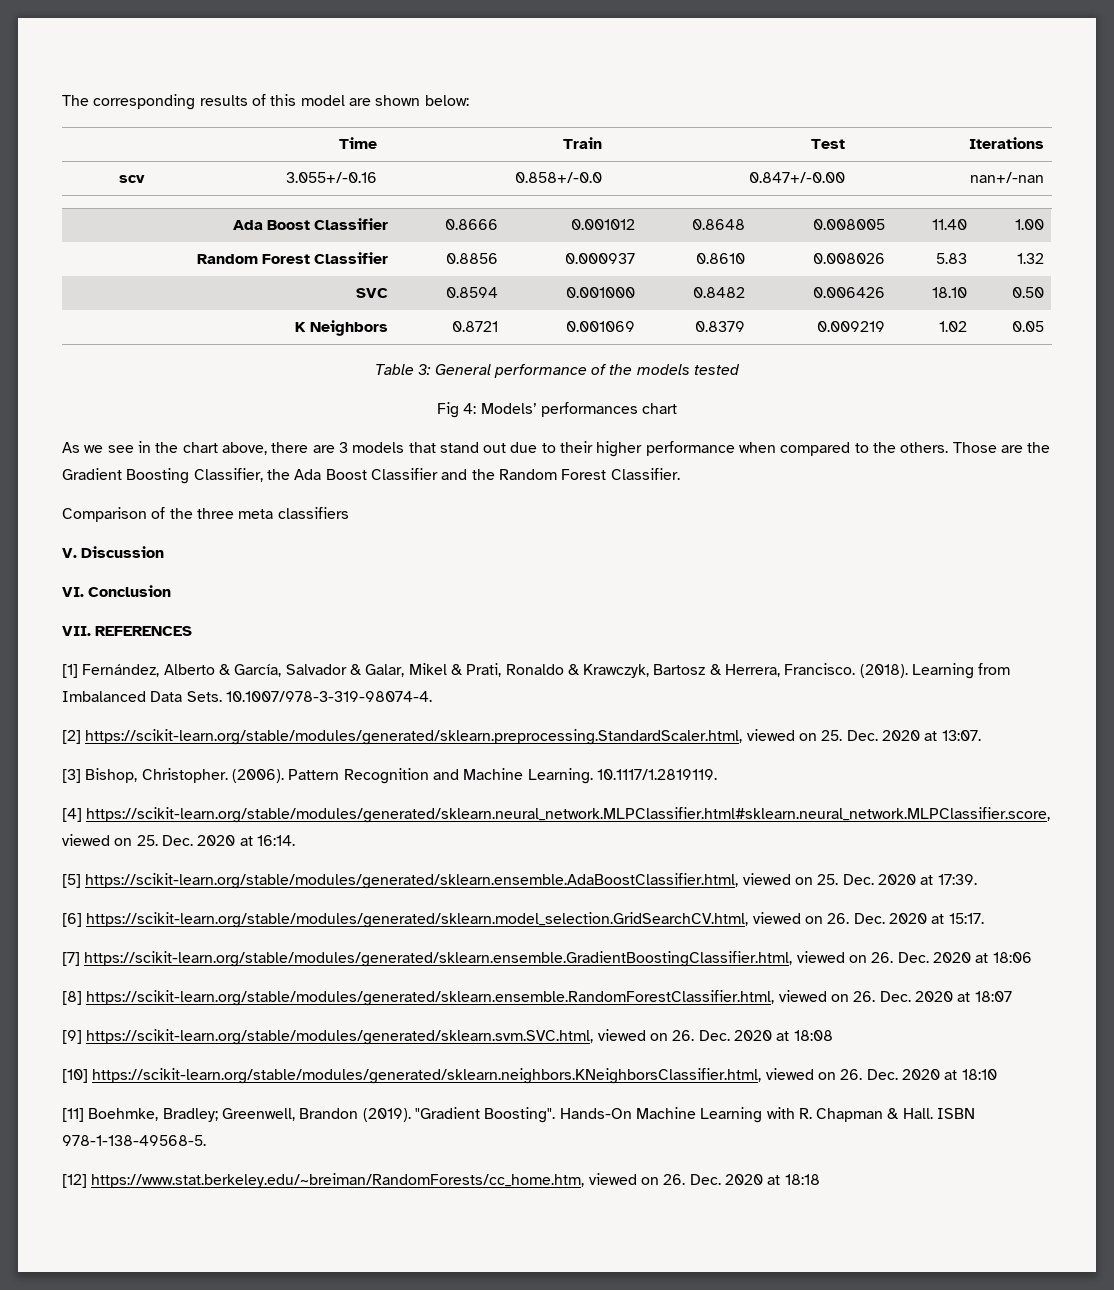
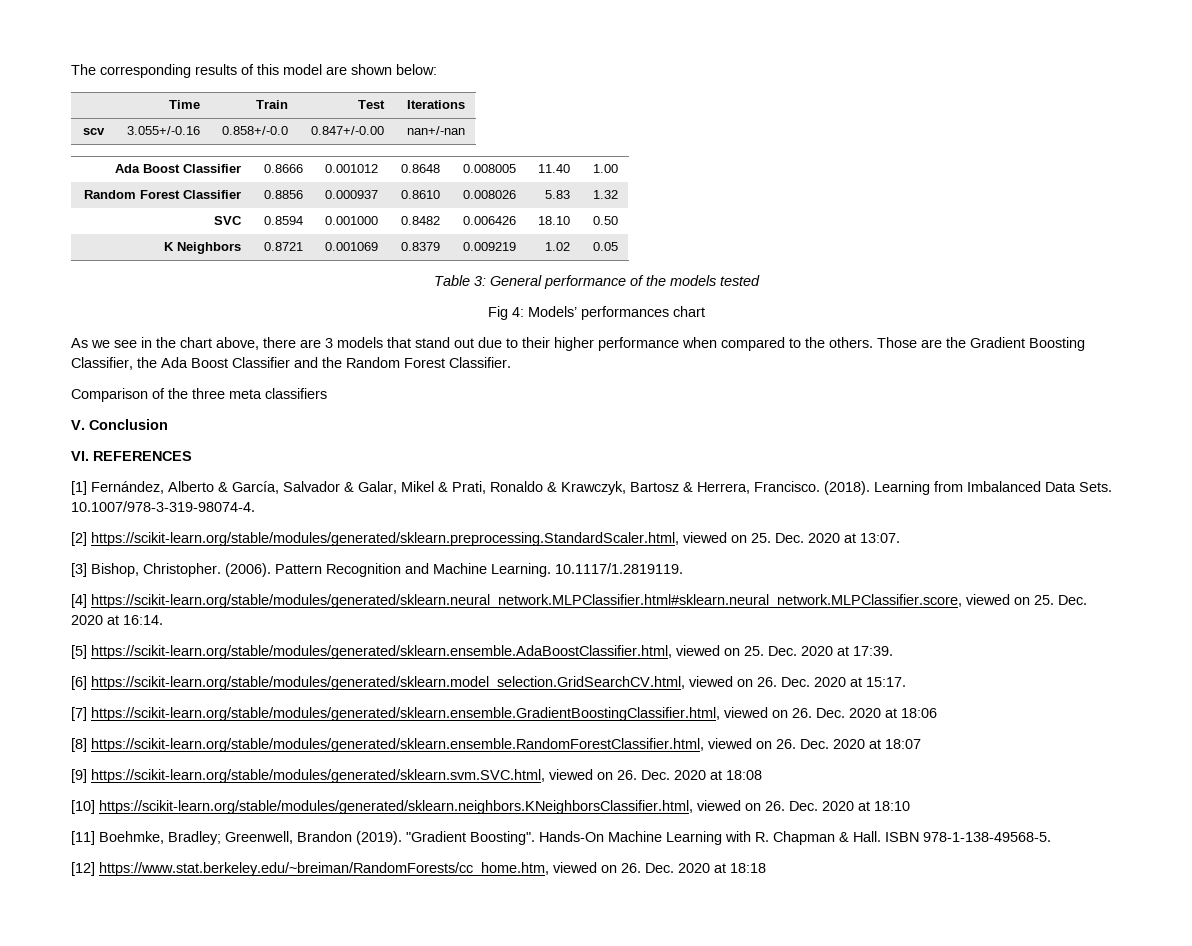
- V. Discussion
+ V. Conclusion
- VI. Conclusion
- VII. REFERENCES
+ VI. REFERENCES

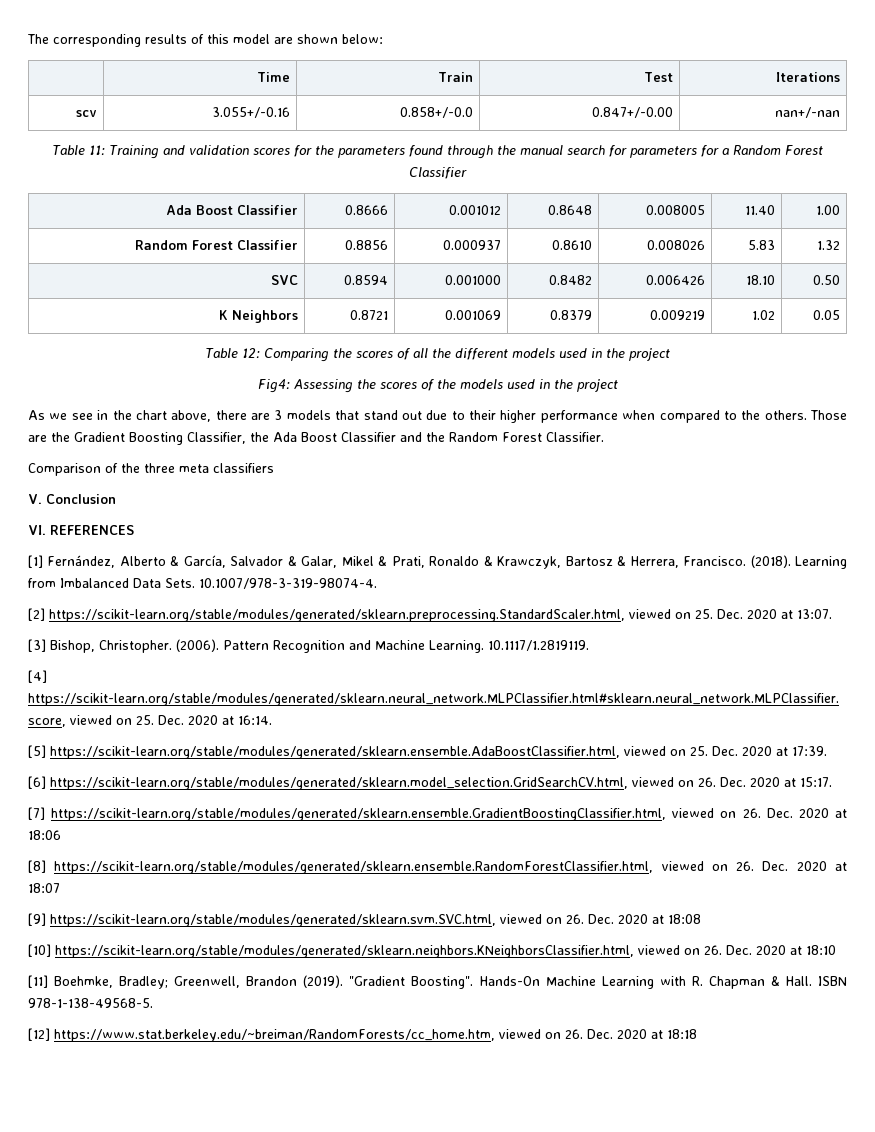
+ Table 11: Training and validation scores for the parameters found through the manual search for parameters for a Random Forest Classifier
- Table 3: General performance of the models tested
- Fig 4: Models’ performances chart
+ Table 12: Comparing the scores of all the different models used in the project
+ Fig4: Assessing the scores of the models used in the project

